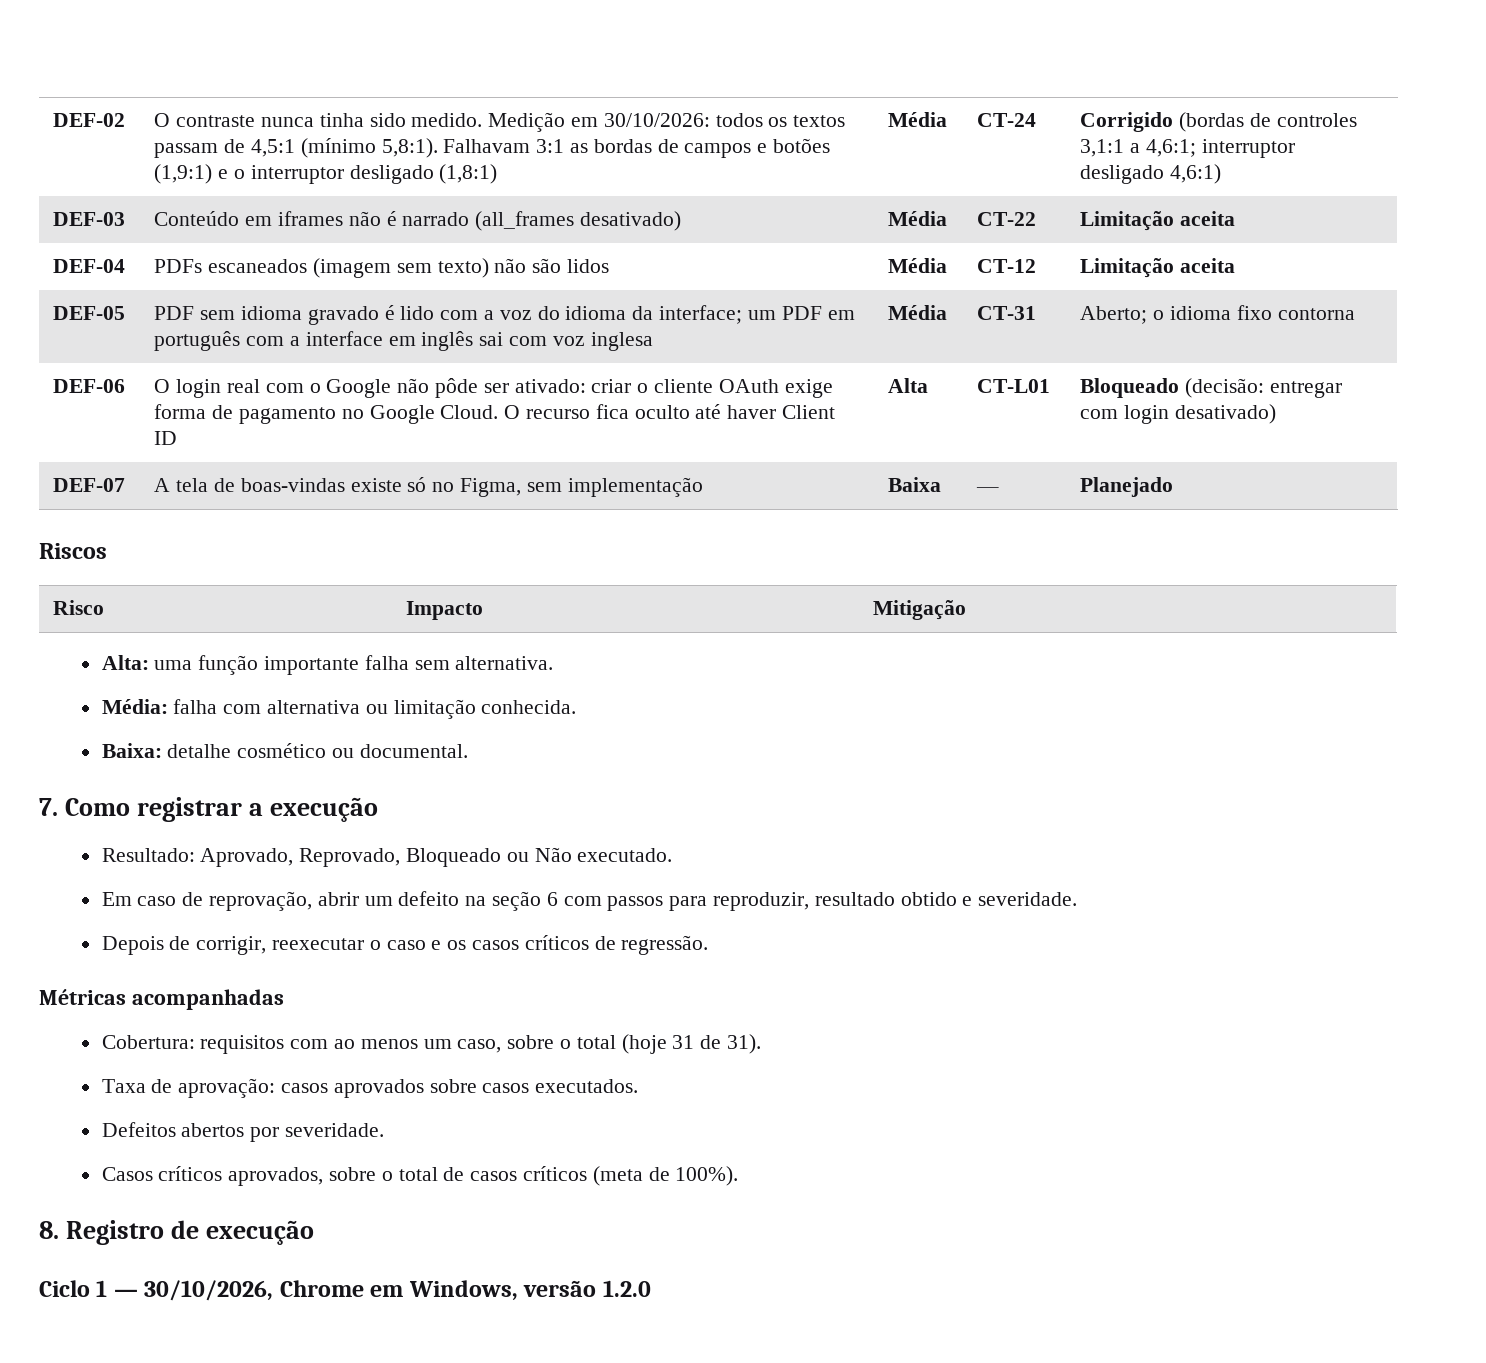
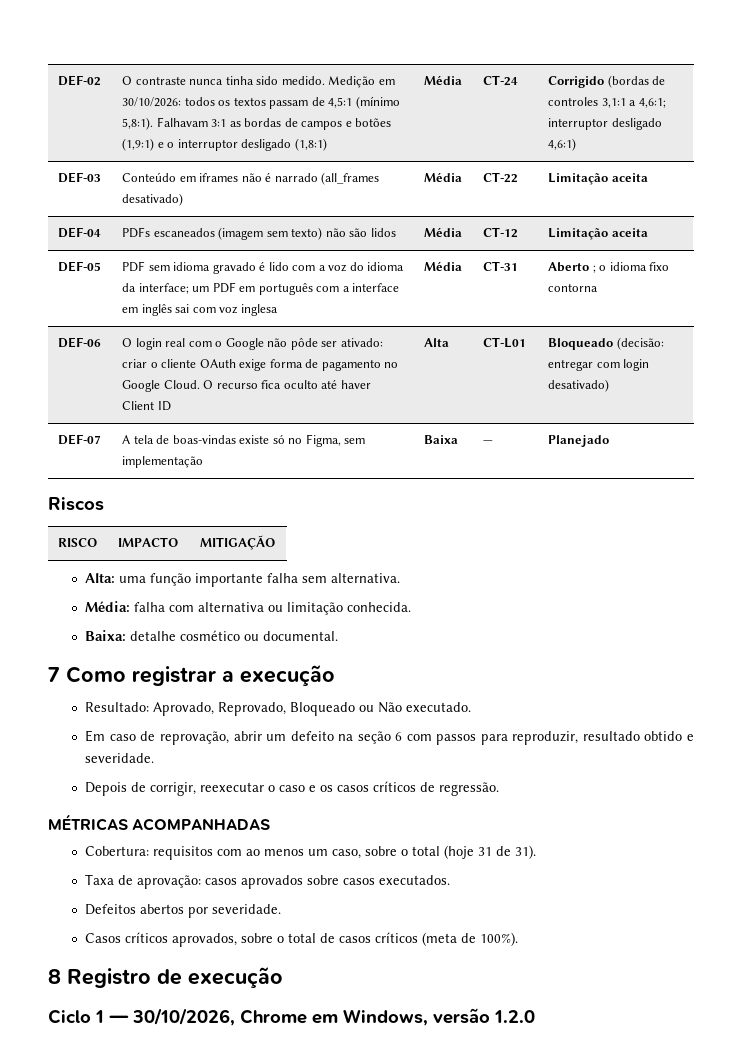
- DEF-05 | PDF sem idioma gravado é lido com a voz do idioma da interface; um PDF em português com a interface em inglês sai com voz inglesa | Média | CT-31 | Aberto; o idioma fixo contorna
+ DEF-05 | PDF sem idioma gravado é lido com a voz do idioma da interface; um PDF em português com a interface em inglês sai com voz inglesa | Média | CT-31 | Aberto ; o idioma fixo contorna
- Risco | Impacto | Mitigação
+ RISCO | IMPACTO | MITIGAÇÃO
- 7. Como registrar a execução
+ 7 Como registrar a execução
- Métricas acompanhadas
+ MÉTRICAS ACOMPANHADAS
- 8. Registro de execução
+ 8 Registro de execução

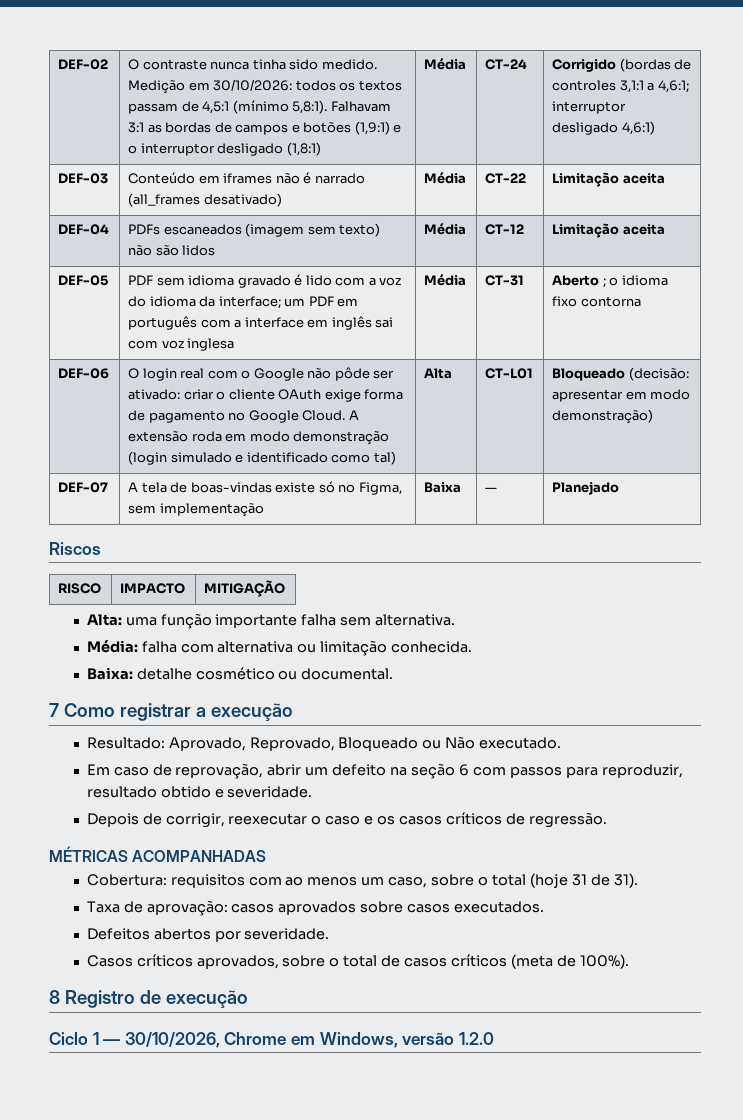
- O recurso fica oculto até haver Client ID
+ A extensão roda em modo demonstração (login simulado e identificado como tal)
- Bloqueado (decisão: entregar com login desativado)
+ Bloqueado (decisão: apresentar em modo demonstração)

